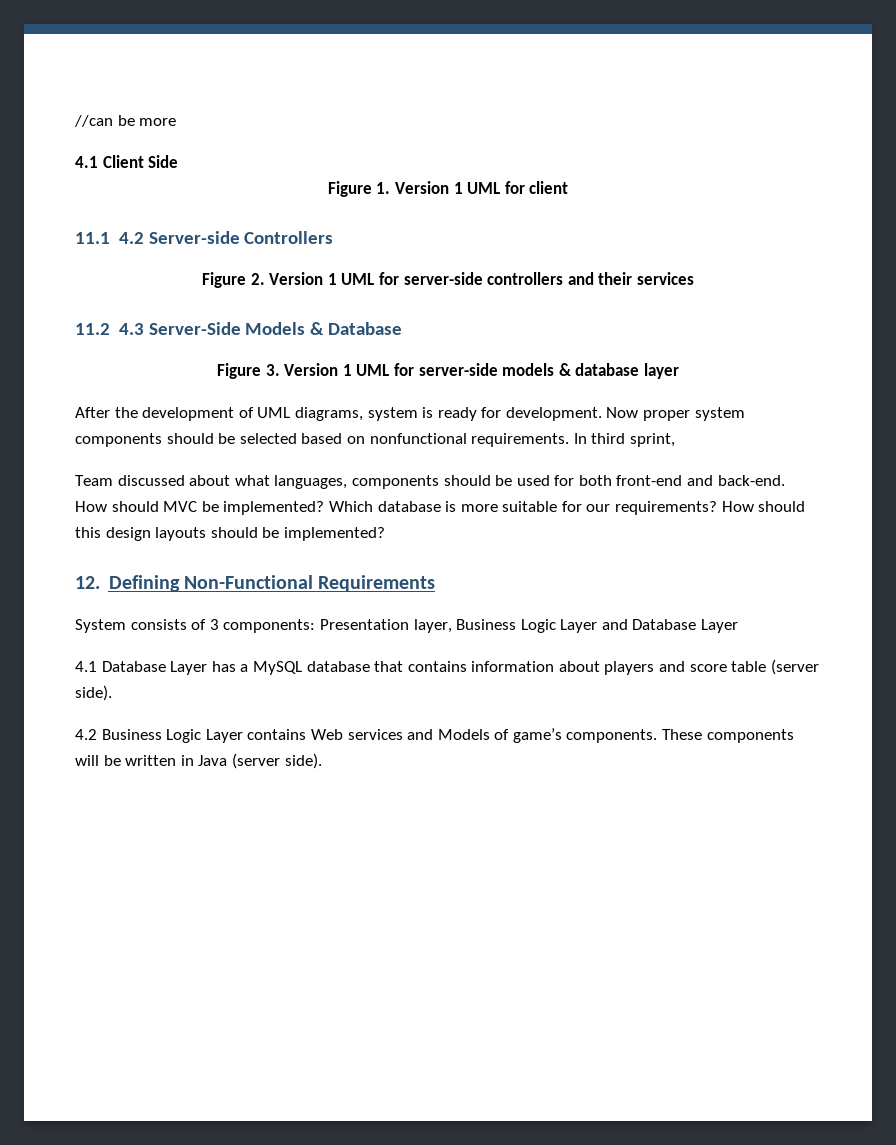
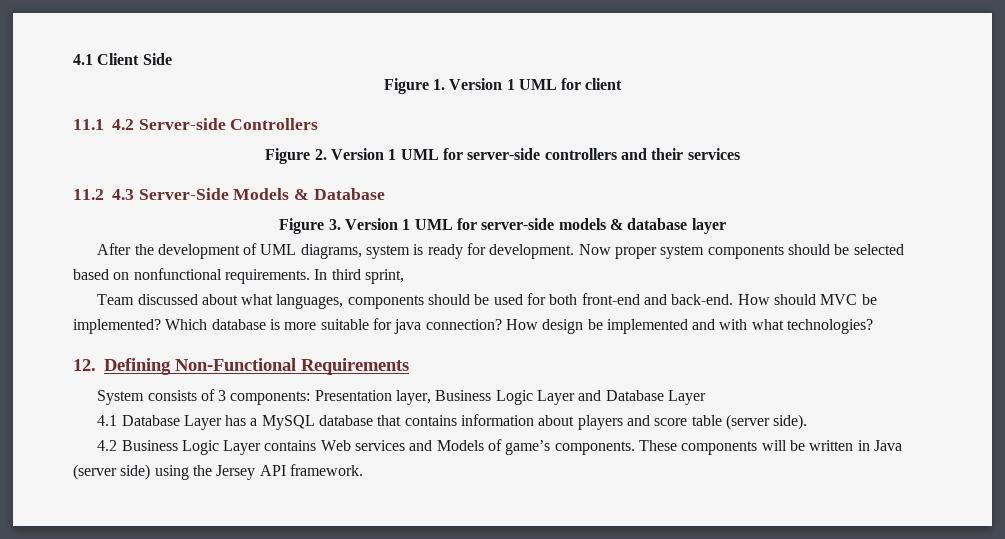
- //can be more
- Which database is more suitable for our requirements? How should this design layouts should be implemented?
+ Which database is more suitable for java connection? How design be implemented and with what technologies?
- These components will be written in Java (server side).
+ These components will be written in Java (server side) using the Jersey API framework.

